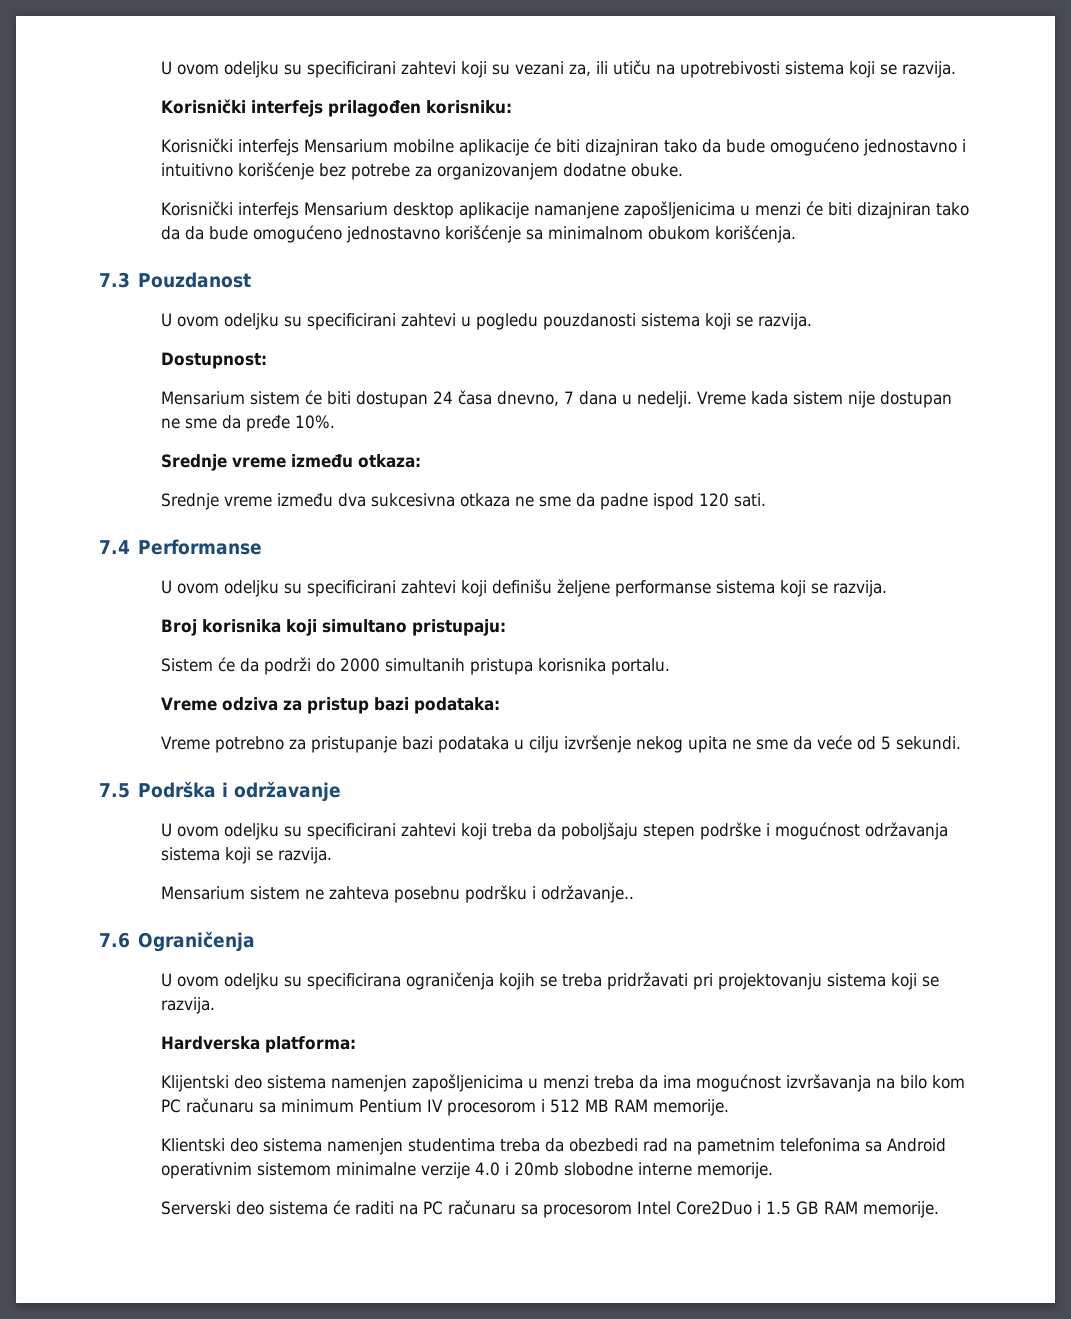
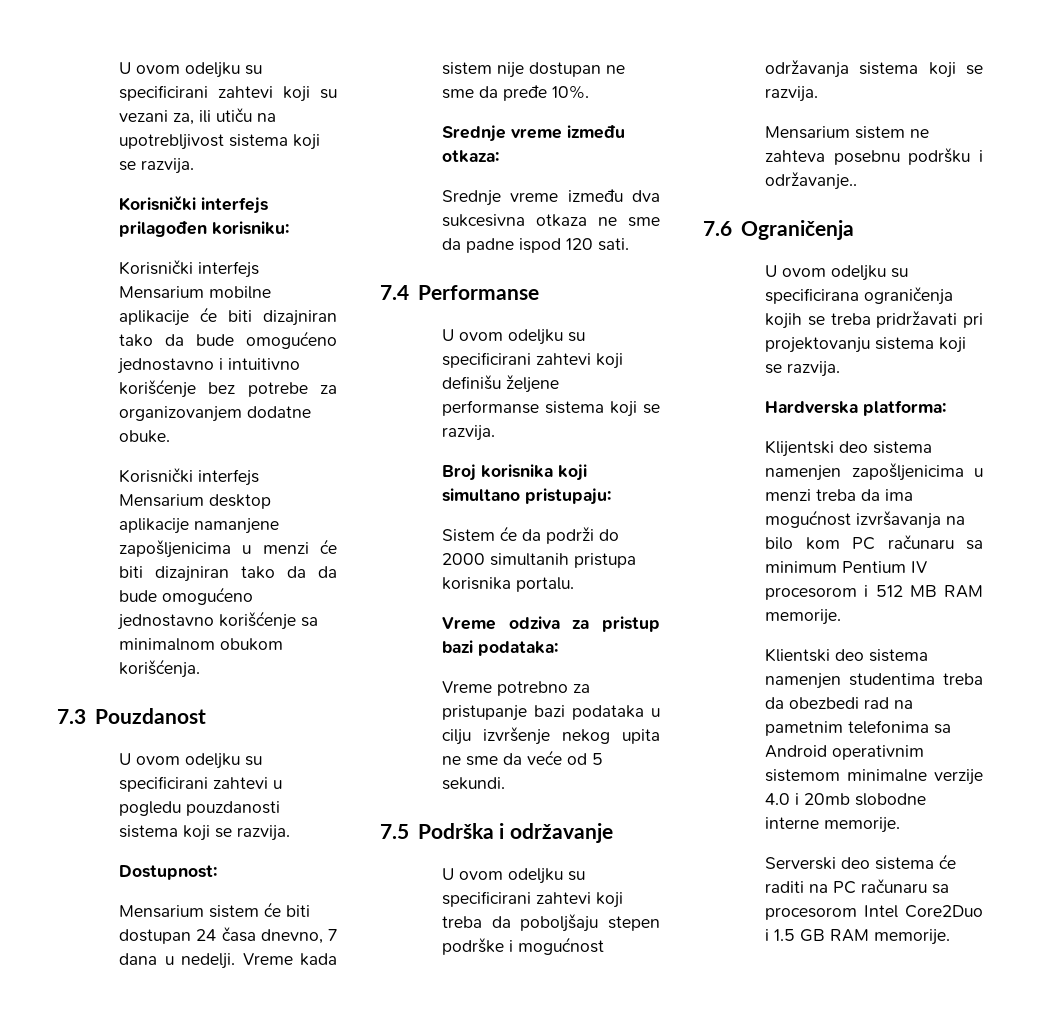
- U ovom odeljku su specificirani zahtevi koji su vezani za, ili utiču na upotrebivosti sistema koji se razvija.
+ U ovom odeljku su specificirani zahtevi koji su vezani za, ili utiču na upotrebljivost sistema koji se razvija.

